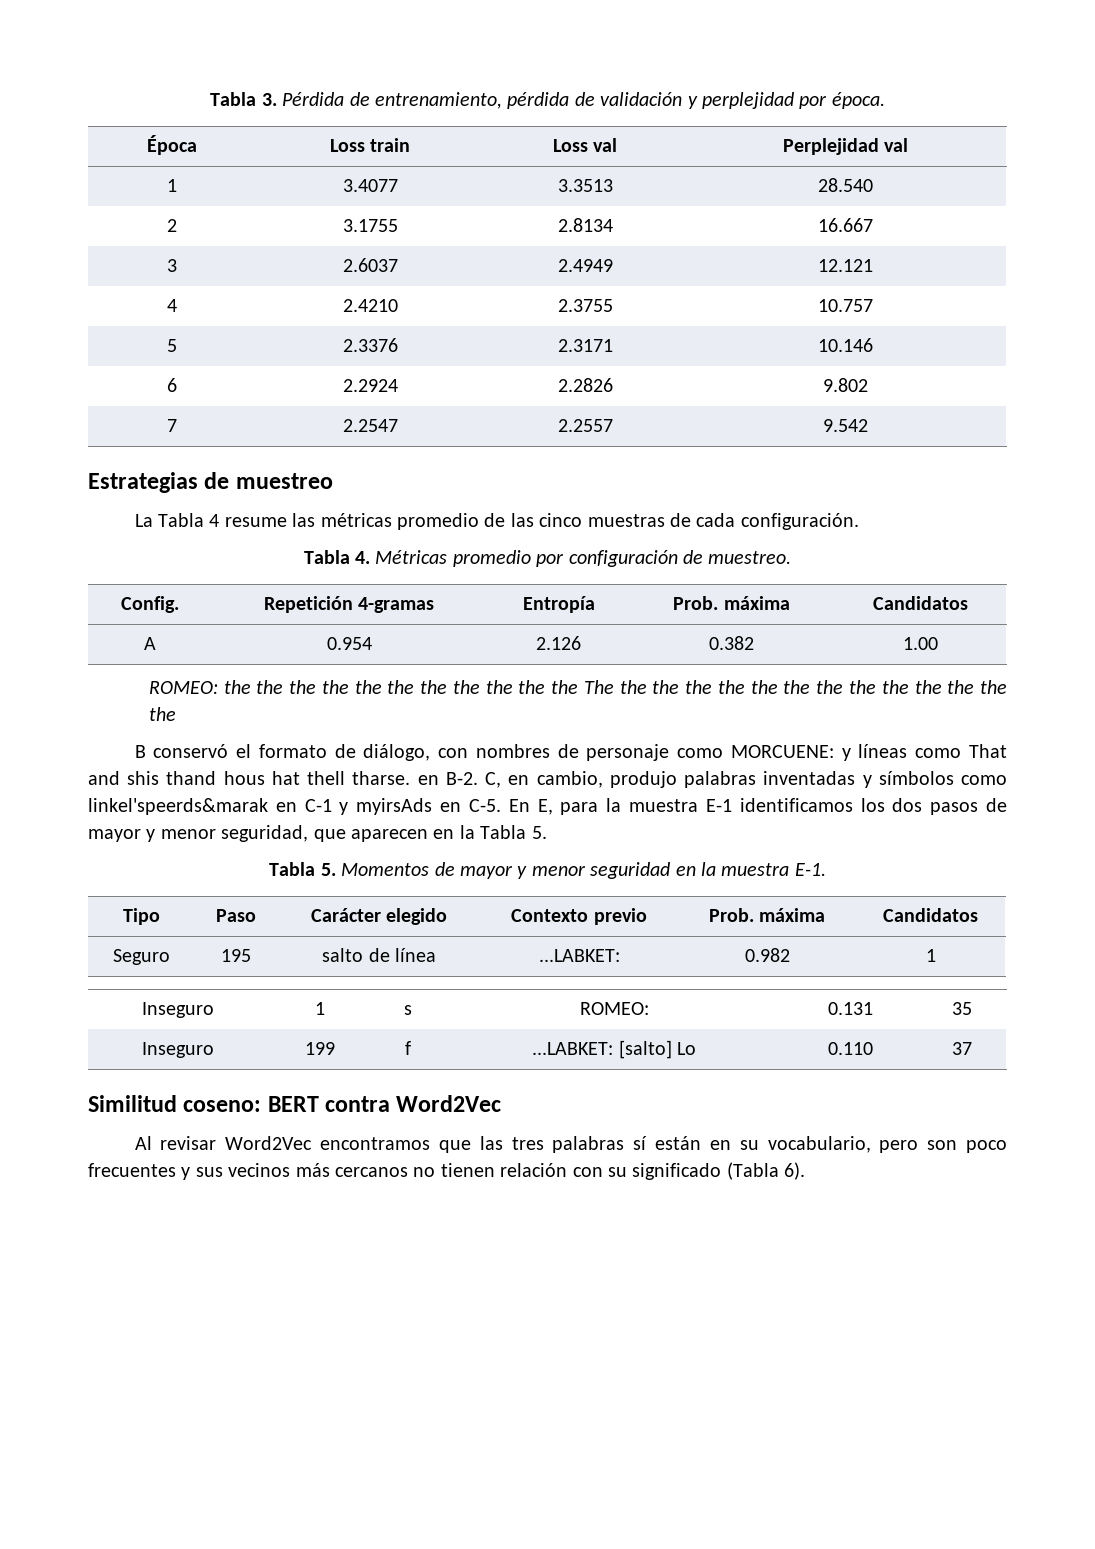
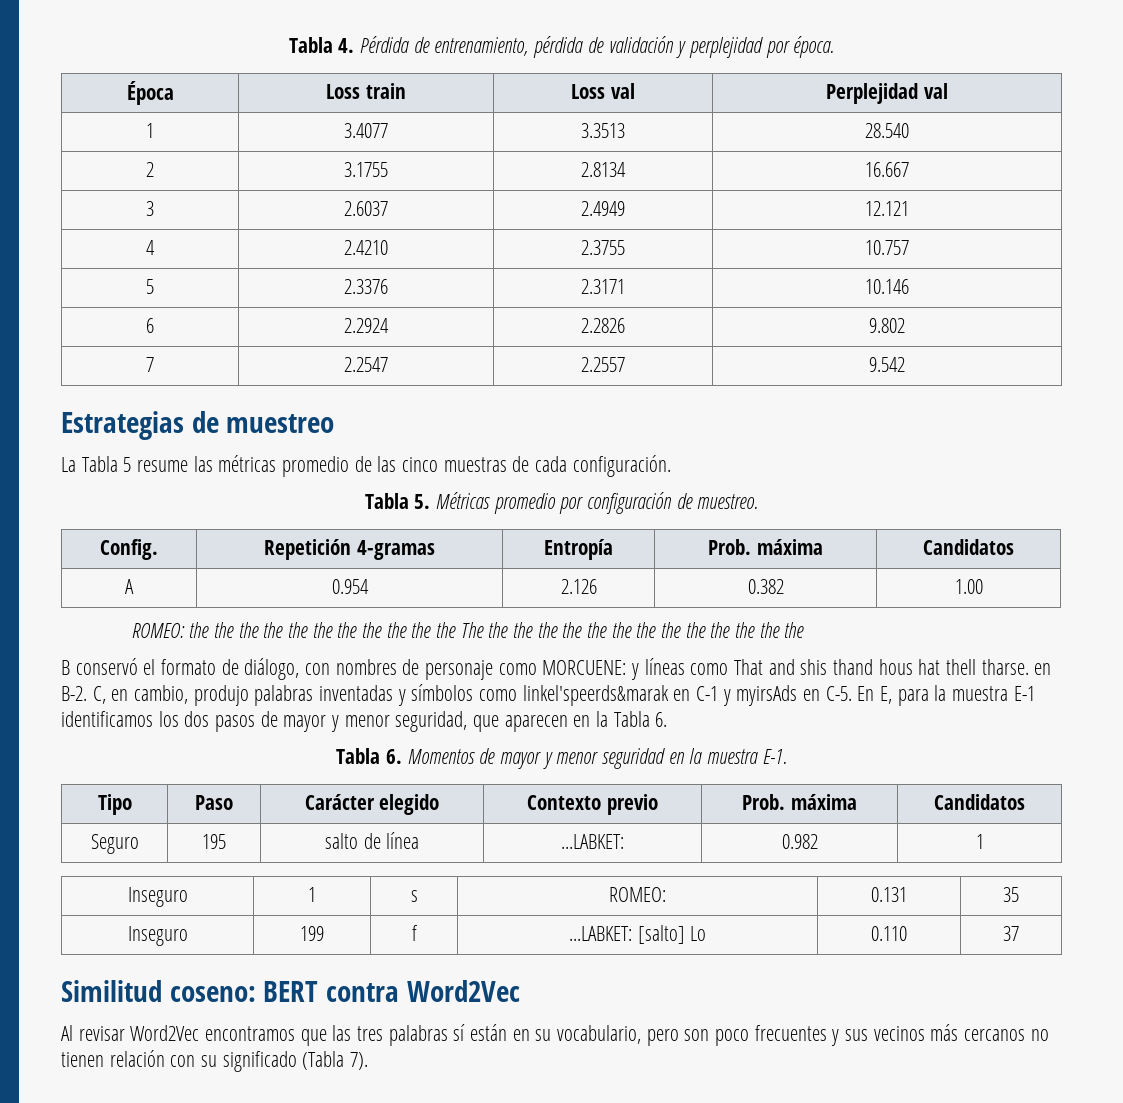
- Tabla 3. Pérdida de entrenamiento, pérdida de validación y perplejidad por época.
+ Tabla 4. Pérdida de entrenamiento, pérdida de validación y perplejidad por época.
- La Tabla 4 resume las métricas promedio de las cinco muestras de cada configuración.
+ La Tabla 5 resume las métricas promedio de las cinco muestras de cada configuración.
- Tabla 4. Métricas promedio por configuración de muestreo.
+ Tabla 5. Métricas promedio por configuración de muestreo.
- y líneas como That and shis thand hous hat thell tharse. en B-2. C, en cambio, produjo palabras inventadas y símbolos como linkel'speerds&marak en C-1 y myirsAds en C-5. En E, para la muestra E-1 identificamos los dos pasos de mayor y menor seguridad, que aparecen en la Tabla 5.
- Tabla 5. Momentos de mayor y menor seguridad en la muestra E-1.
+ y líneas como That and shis thand hous hat thell tharse. en B-2. C, en cambio, produjo palabras inventadas y símbolos como linkel'speerds&marak en C-1 y myirsAds en C-5. En E, para la muestra E-1 identificamos los dos pasos de mayor y menor seguridad, que aparecen en la Tabla 6.
+ Tabla 6. Momentos de mayor y menor seguridad en la muestra E-1.
- Al revisar Word2Vec encontramos que las tres palabras sí están en su vocabulario, pero son poco frecuentes y sus vecinos más cercanos no tienen relación con su significado (Tabla 6).
+ Al revisar Word2Vec encontramos que las tres palabras sí están en su vocabulario, pero son poco frecuentes y sus vecinos más cercanos no tienen relación con su significado (Tabla 7).

